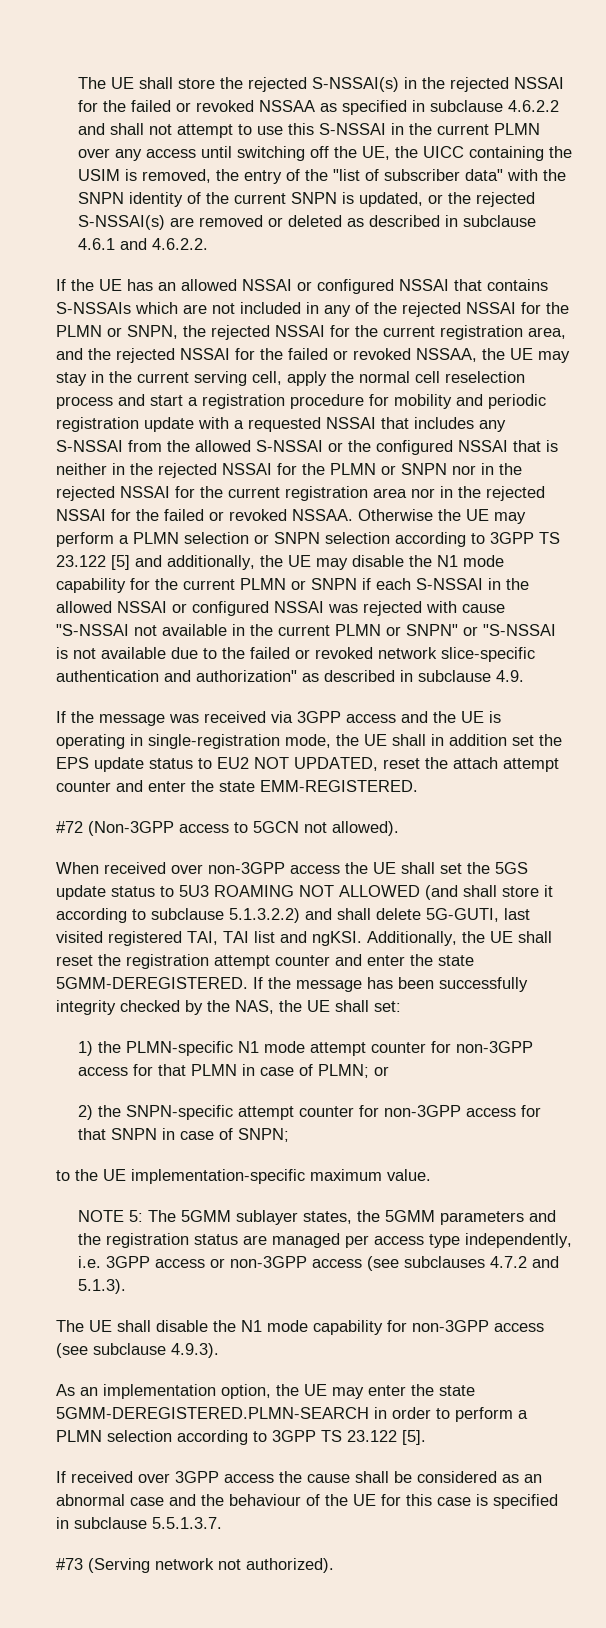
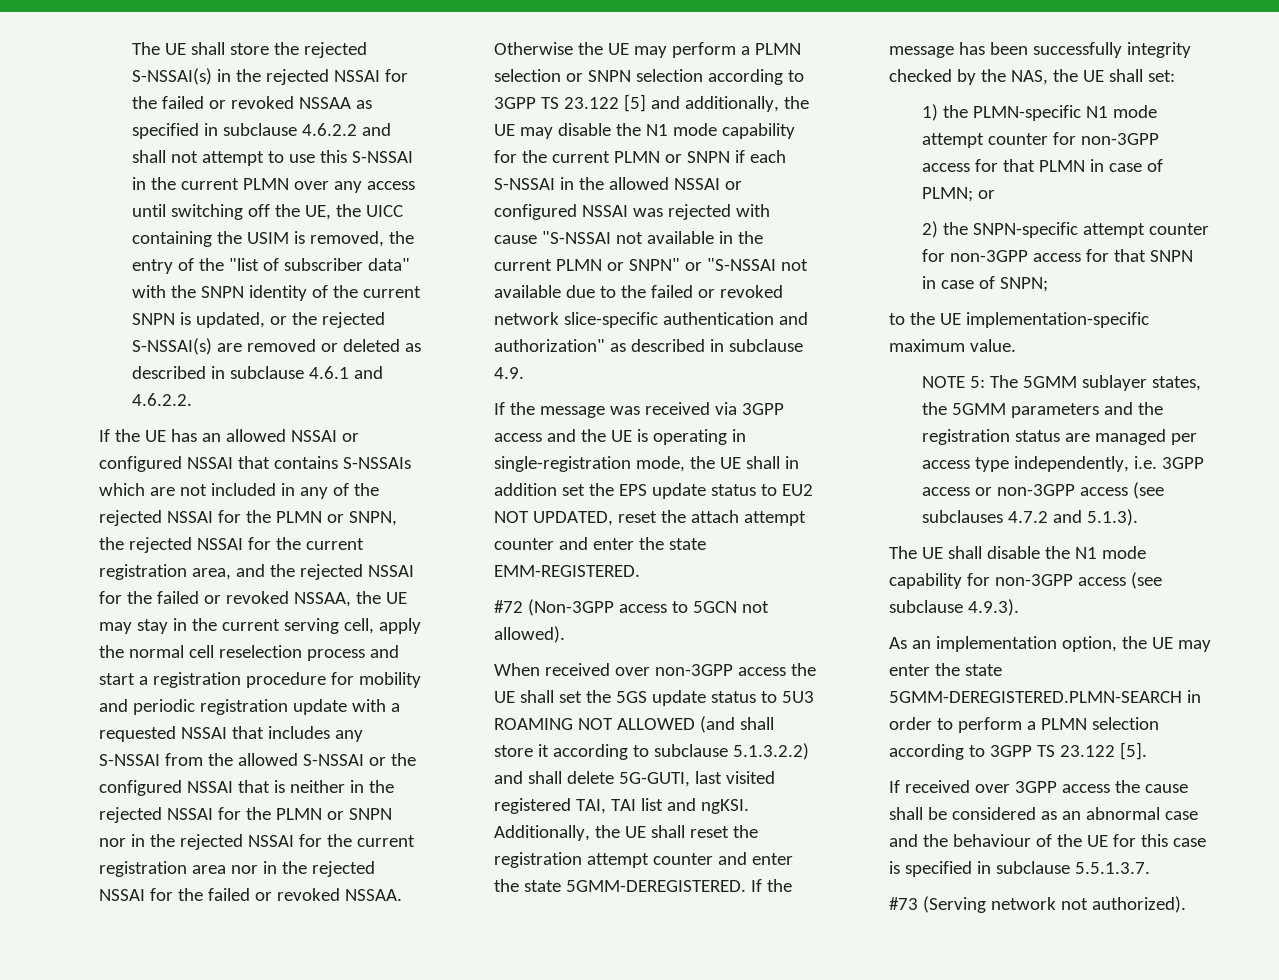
- Otherwise the UE may perform a PLMN selection or SNPN selection according to 3GPP TS 23.122 [5] and additionally, the UE may disable the N1 mode capability for the current PLMN or SNPN if each S-NSSAI in the allowed NSSAI or configured NSSAI was rejected with cause "S-NSSAI not available in the current PLMN or SNPN" or "S-NSSAI is not available due to the failed or revoked network slice-specific authentication and authorization" as described in subclause 4.9.
+ Otherwise the UE may perform a PLMN selection or SNPN selection according to 3GPP TS 23.122 [5] and additionally, the UE may disable the N1 mode capability for the current PLMN or SNPN if each S-NSSAI in the allowed NSSAI or configured NSSAI was rejected with cause "S-NSSAI not available in the current PLMN or SNPN" or "S-NSSAI not available due to the failed or revoked network slice-specific authentication and authorization" as described in subclause 4.9.

